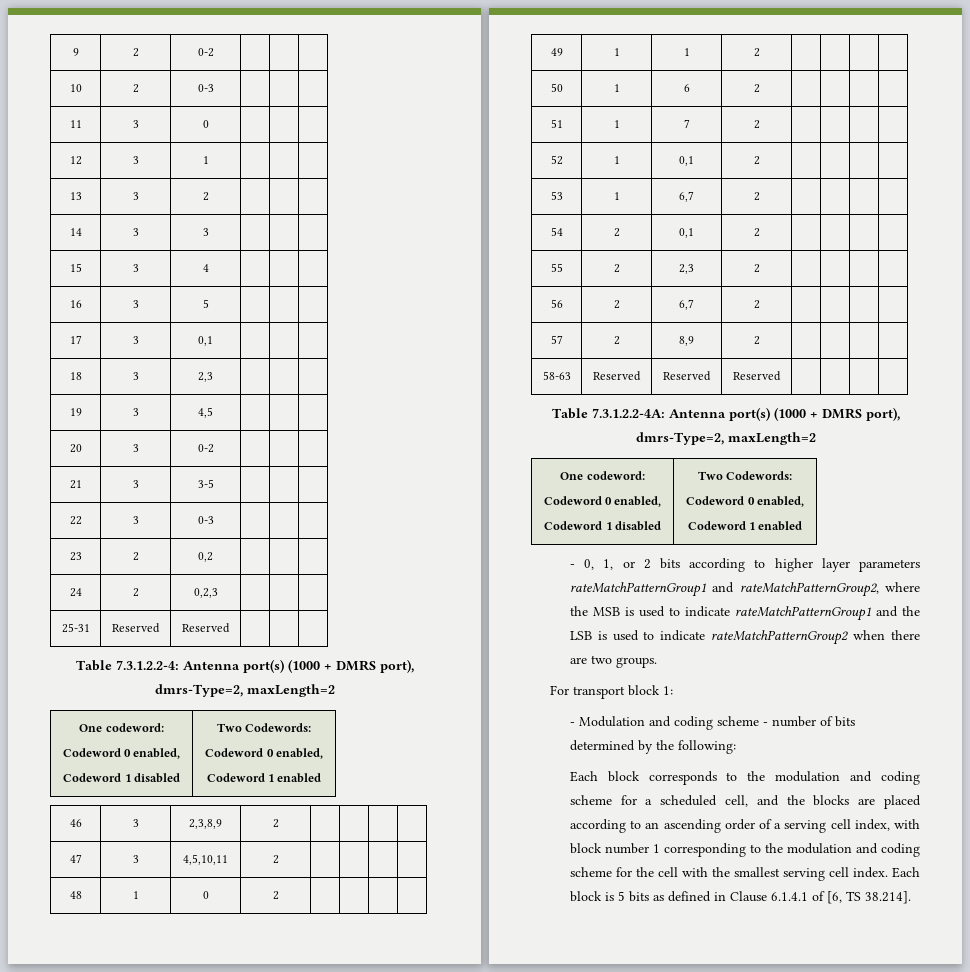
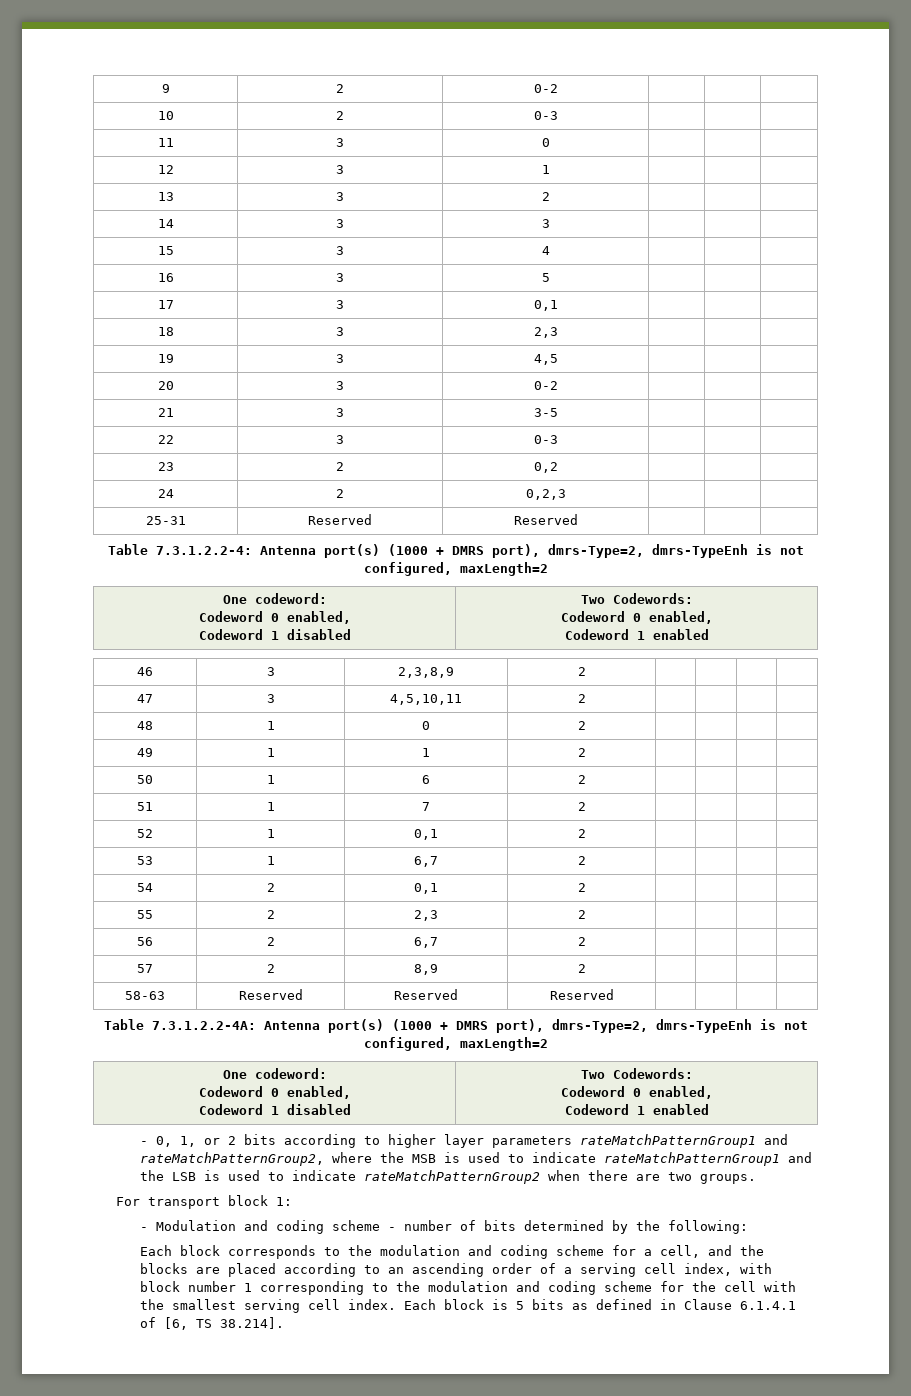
- Table 7.3.1.2.2-4: Antenna port(s) (1000 + DMRS port), dmrs-Type=2, maxLength=2
+ Table 7.3.1.2.2-4: Antenna port(s) (1000 + DMRS port), dmrs-Type=2, dmrs-TypeEnh is not configured, maxLength=2
- Table 7.3.1.2.2-4A: Antenna port(s) (1000 + DMRS port), dmrs-Type=2, maxLength=2
+ Table 7.3.1.2.2-4A: Antenna port(s) (1000 + DMRS port), dmrs-Type=2, dmrs-TypeEnh is not configured, maxLength=2
- Each block corresponds to the modulation and coding scheme for a scheduled cell, and the blocks are placed according to an ascending order of a serving cell index, with block number 1 corresponding to the modulation and coding scheme for the cell with the smallest serving cell index.
+ Each block corresponds to the modulation and coding scheme for a cell, and the blocks are placed according to an ascending order of a serving cell index, with block number 1 corresponding to the modulation and coding scheme for the cell with the smallest serving cell index.

